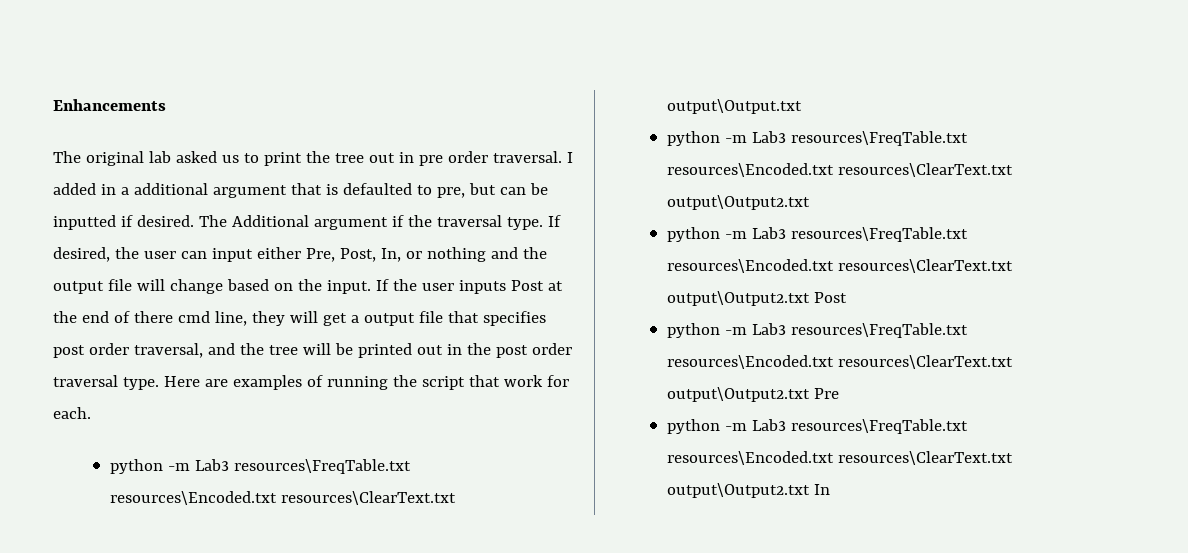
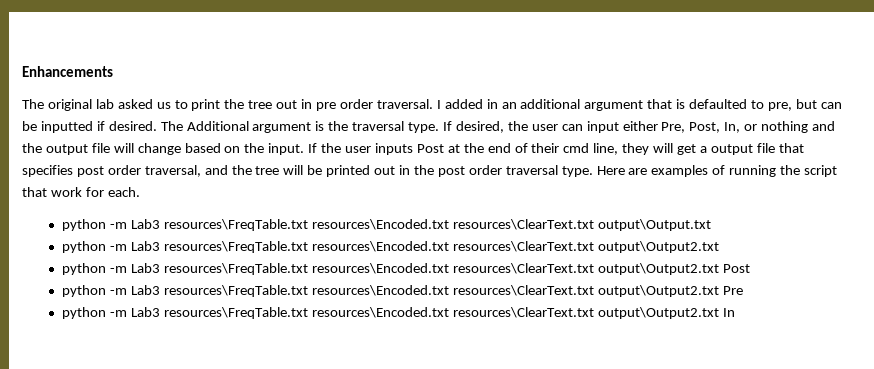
- I added in a additional argument that is defaulted to pre, but can be inputted if desired.
+ I added in an additional argument that is defaulted to pre, but can be inputted if desired.
- The Additional argument if the traversal type.
+ The Additional argument is the traversal type.
- If the user inputs Post at the end of there cmd line, they will get a output file that specifies post order traversal, and the tree will be printed out in the post order traversal type.
+ If the user inputs Post at the end of their cmd line, they will get a output file that specifies post order traversal, and the tree will be printed out in the post order traversal type.

